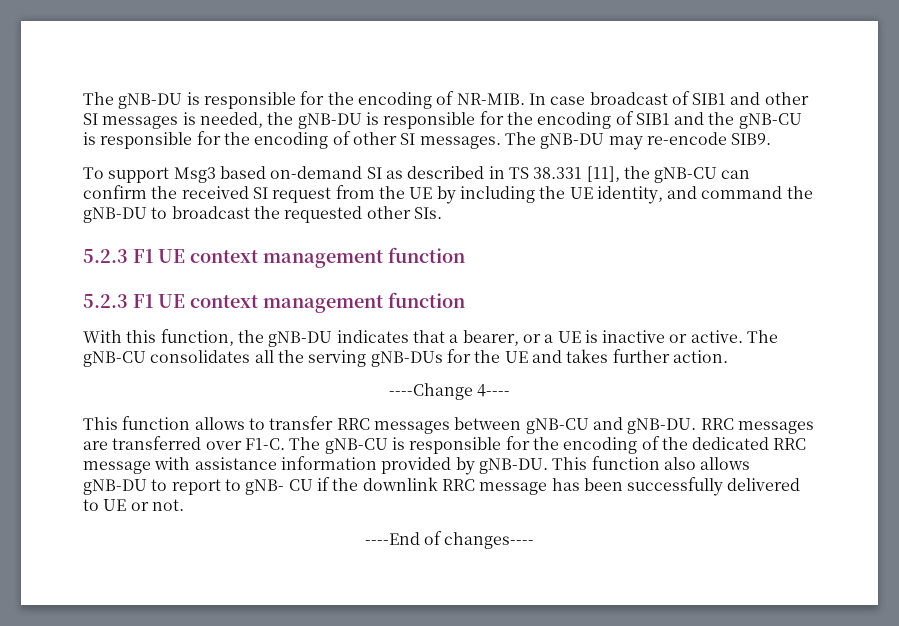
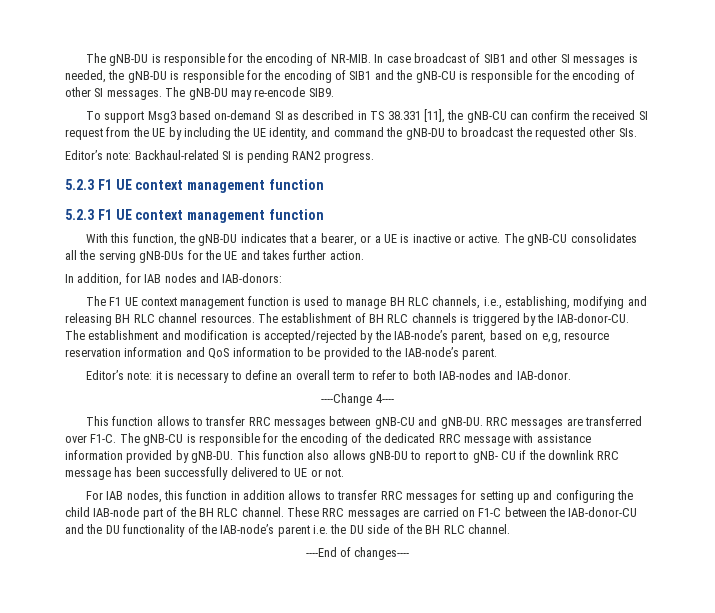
+ Editor’s note: Backhaul-related SI is pending RAN2 progress.
+ In addition, for IAB nodes and IAB-donors:
+ The F1 UE context management function is used to manage BH RLC channels, i.e., establishing, modifying and releasing BH RLC channel resources. The establishment of BH RLC channels is triggered by the IAB-donor-CU. The establishment and modification is accepted/rejected by the IAB-node’s parent, based on e,g, resource reservation information and QoS information to be provided to the IAB-node’s parent.
+ Editor’s note: it is necessary to define an overall term to refer to both IAB-nodes and IAB-donor.
+ For IAB nodes, this function in addition allows to transfer RRC messages for setting up and configuring the child IAB-node part of the BH RLC channel. These RRC messages are carried on F1-C between the IAB-donor-CU and the DU functionality of the IAB-node’s parent i.e. the DU side of the BH RLC channel.

